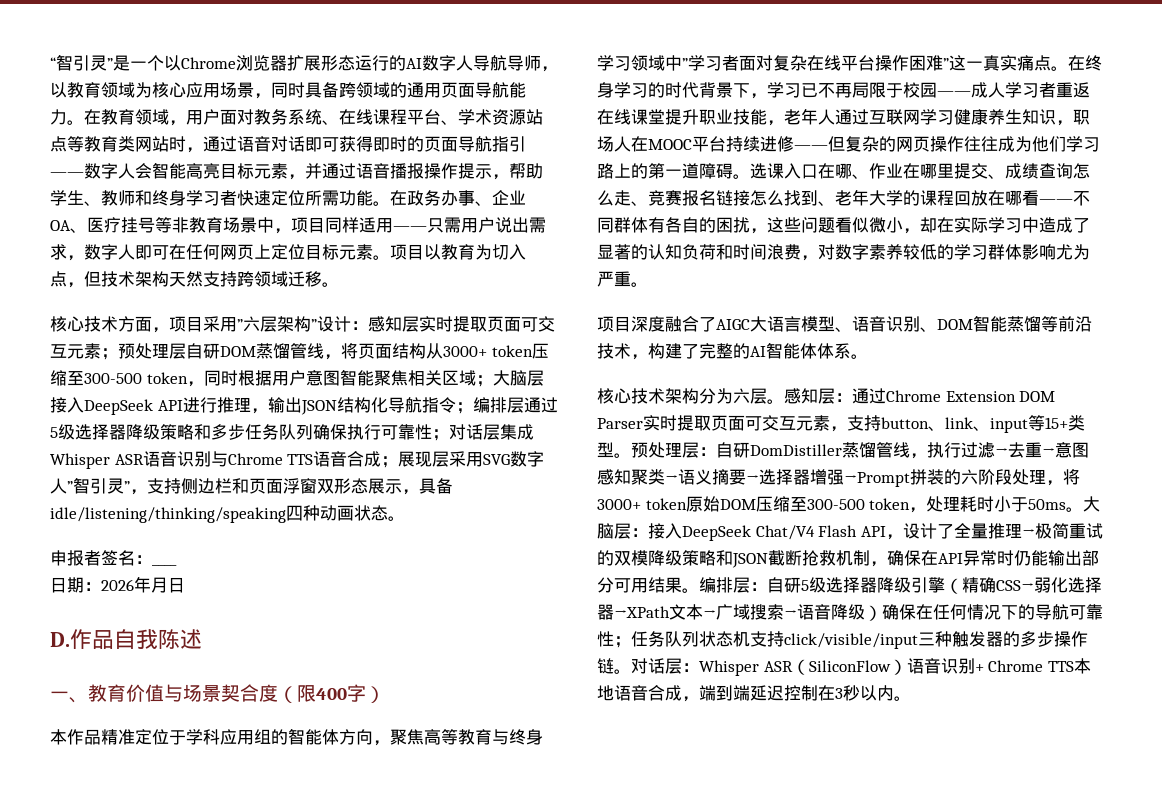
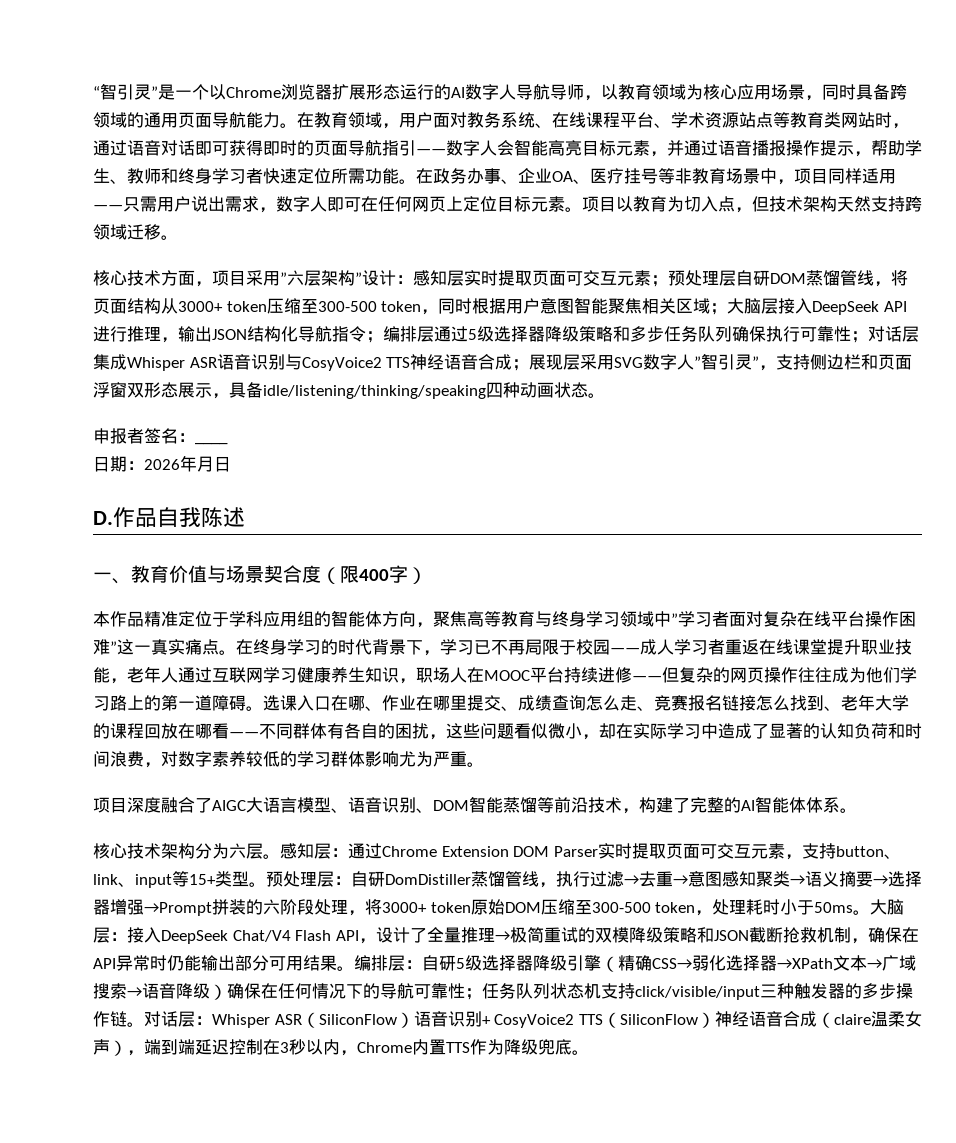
- 对话层集成Whisper ASR语音识别与Chrome TTS语音合成；
+ 对话层集成Whisper ASR语音识别与CosyVoice2 TTS神经语音合成；
- 对话层：Whisper ASR（SiliconFlow）语音识别+ Chrome TTS本地语音合成，端到端延迟控制在3秒以内。
+ 对话层：Whisper ASR（SiliconFlow）语音识别+ CosyVoice2 TTS（SiliconFlow）神经语音合成（claire温柔女声），端到端延迟控制在3秒以内，Chrome内置TTS作为降级兜底。

